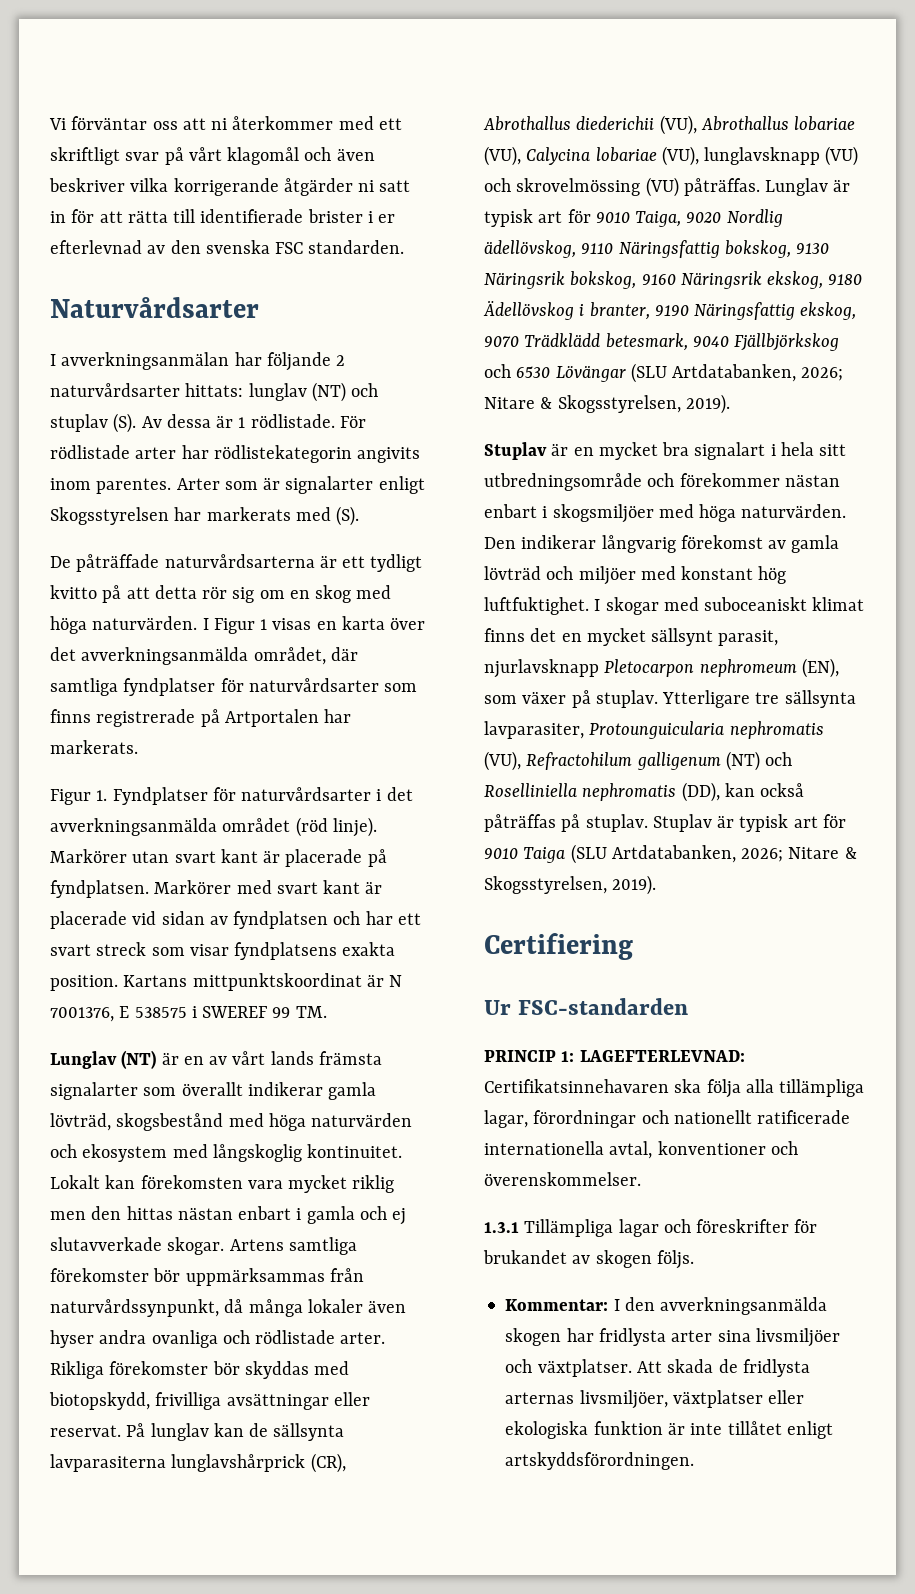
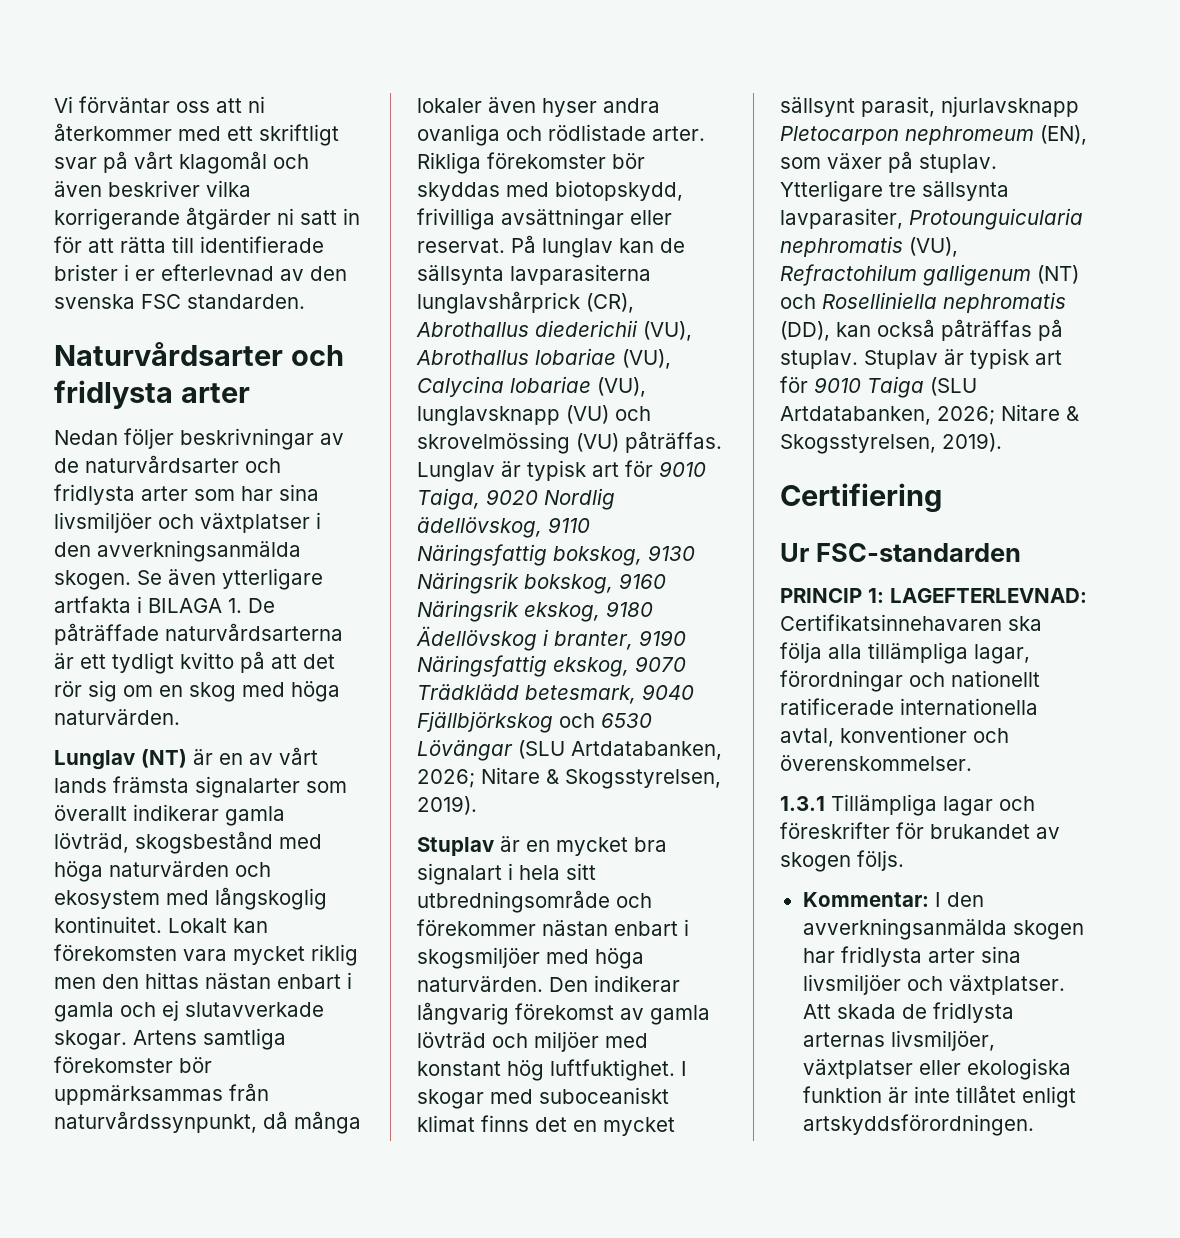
- Naturvårdsarter
- I avverkningsanmälan har följande 2 naturvårdsarter hittats: lunglav (NT) och stuplav (S). Av dessa är 1 rödlistade. För rödlistade arter har rödlistekategorin angivits inom parentes. Arter som är signalarter enligt Skogsstyrelsen har markerats med (S).
- De påträffade naturvårdsarterna är ett tydligt kvitto på att detta rör sig om en skog med höga naturvärden. I Figur 1 visas en karta över det avverkningsanmälda området, där samtliga fyndplatser för naturvårdsarter som finns registrerade på Artportalen har markerats.
- Figur 1. Fyndplatser för naturvårdsarter i det avverkningsanmälda området (röd linje). Markörer utan svart kant är placerade på fyndplatsen. Markörer med svart kant är placerade vid sidan av fyndplatsen och har ett svart streck som visar fyndplatsens exakta position. Kartans mittpunktskoordinat är N 7001376, E 538575 i SWEREF 99 TM.
+ Naturvårdsarter och fridlysta arter
+ Nedan följer beskrivningar av de naturvårdsarter och fridlysta arter som har sina livsmiljöer och växtplatser i den avverkningsanmälda skogen. Se även ytterligare artfakta i BILAGA 1. De påträffade naturvårdsarterna är ett tydligt kvitto på att det rör sig om en skog med höga naturvärden.

